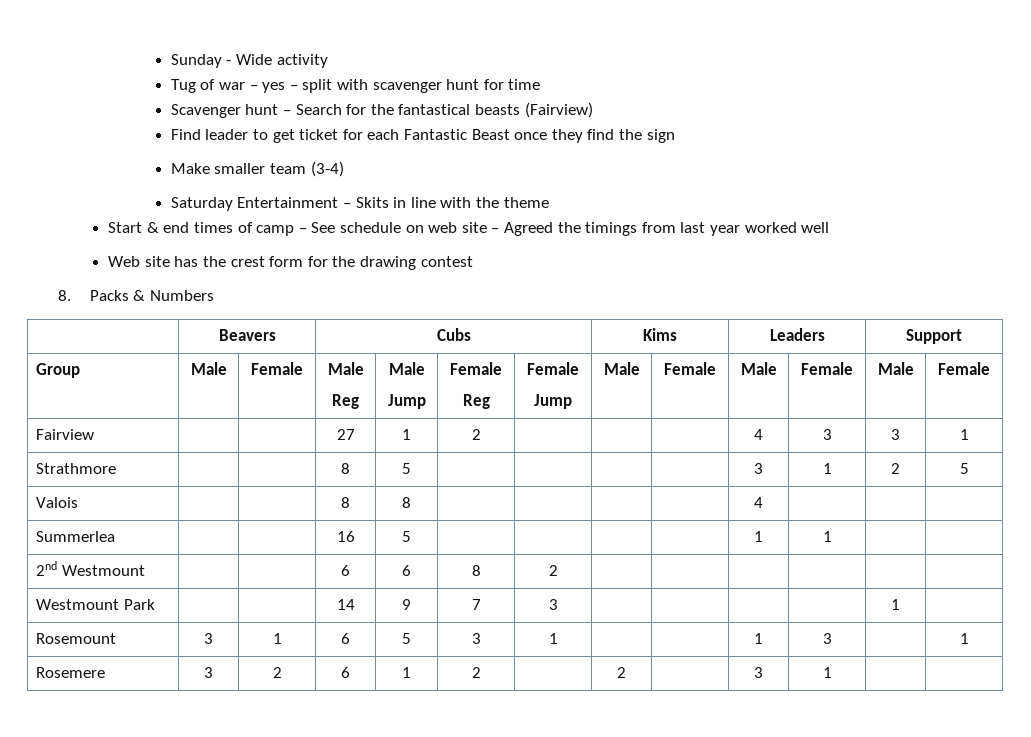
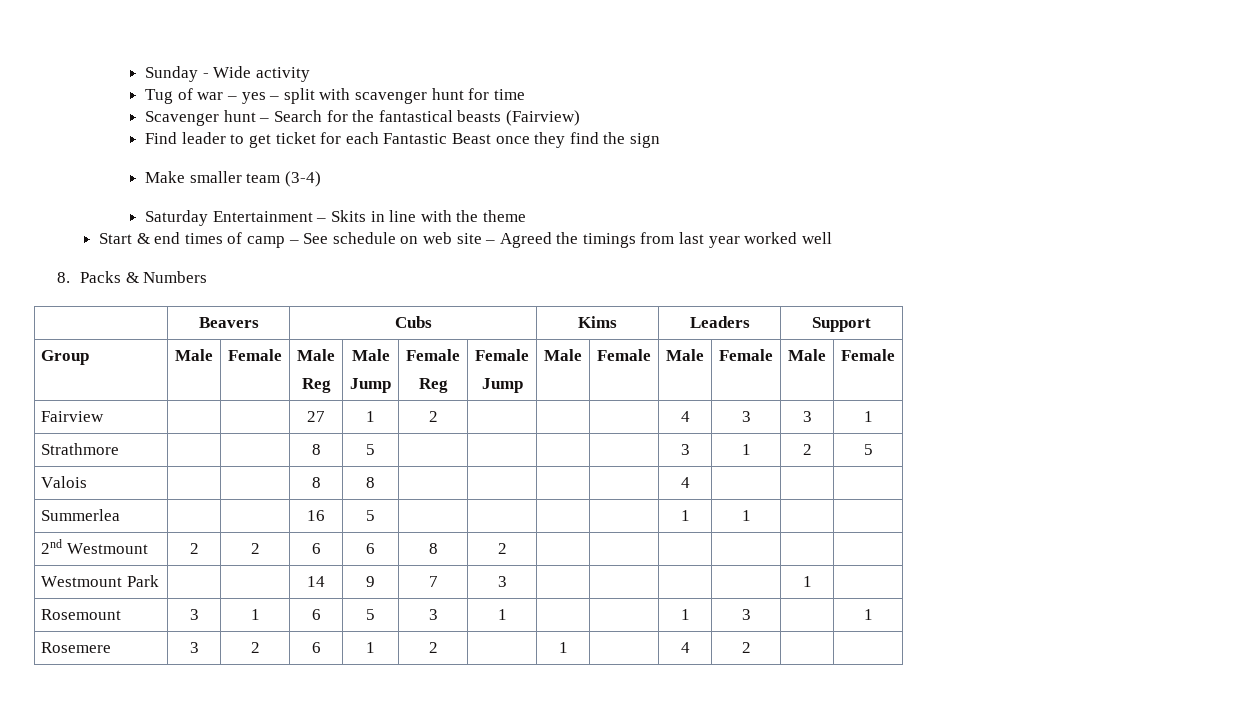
- Web site has the crest form for the drawing contest
- 2nd Westmount | | | 6 | 6 | 8 | 2 | | | | | |
+ 2nd Westmount | 2 | 2 | 6 | 6 | 8 | 2 | | | | | |
- Rosemere | 3 | 2 | 6 | 1 | 2 | | 2 | | 3 | 1 | |
+ Rosemere | 3 | 2 | 6 | 1 | 2 | | 1 | | 4 | 2 | |

